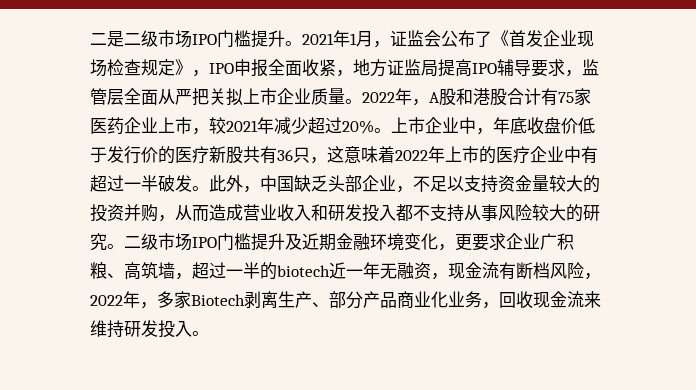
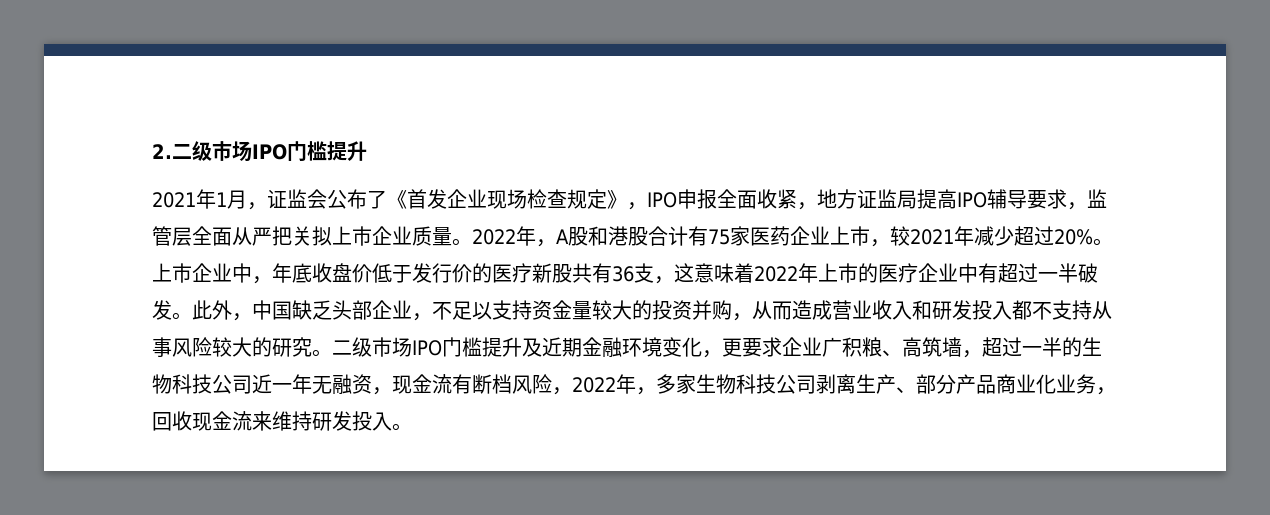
- 二是二级市场IPO门槛提升。2021年1月，证监会公布了《首发企业现场检查规定》，IPO申报全面收紧，地方证监局提高IPO辅导要求，监管层全面从严把关拟上市企业质量。
+ 2.二级市场IPO门槛提升
+ 2021年1月，证监会公布了《首发企业现场检查规定》，IPO申报全面收紧，地方证监局提高IPO辅导要求，监管层全面从严把关拟上市企业质量。
- 上市企业中，年底收盘价低于发行价的医疗新股共有36只，这意味着2022年上市的医疗企业中有超过一半破发。
+ 上市企业中，年底收盘价低于发行价的医疗新股共有36支，这意味着2022年上市的医疗企业中有超过一半破发。
- 二级市场IPO门槛提升及近期金融环境变化，更要求企业广积粮、高筑墙，超过一半的biotech近一年无融资，现金流有断档风险，2022年，多家Biotech剥离生产、部分产品商业化业务，回收现金流来维持研发投入。
+ 二级市场IPO门槛提升及近期金融环境变化，更要求企业广积粮、高筑墙，超过一半的生物科技公司近一年无融资，现金流有断档风险，2022年，多家生物科技公司剥离生产、部分产品商业化业务，回收现金流来维持研发投入。

